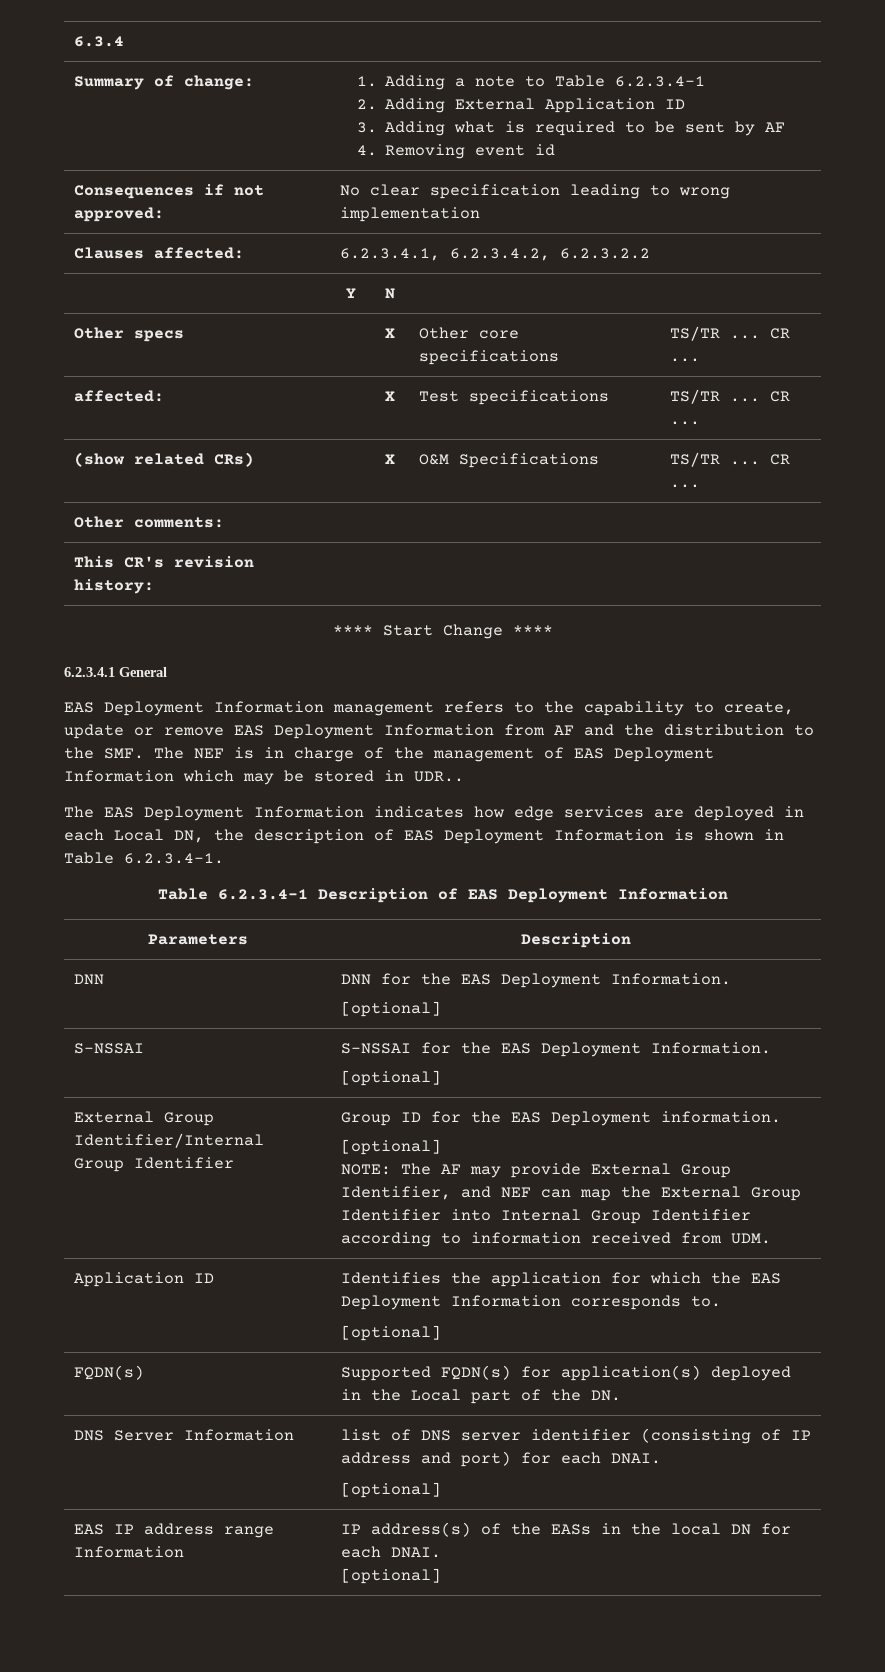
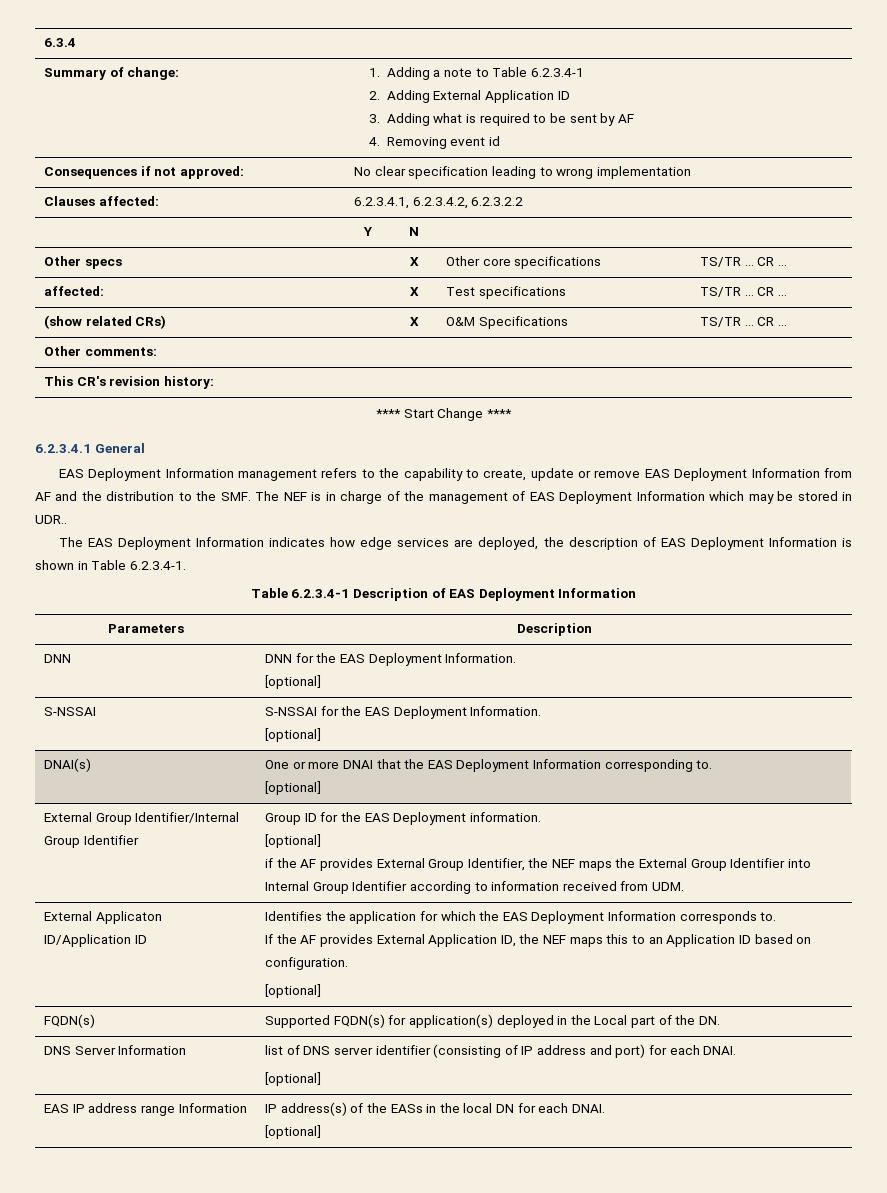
- The EAS Deployment Information indicates how edge services are deployed in each Local DN, the description of EAS Deployment Information is shown in Table 6.2.3.4-1.
+ The EAS Deployment Information indicates how edge services are deployed, the description of EAS Deployment Information is shown in Table 6.2.3.4-1.
+ DNAI(s) | One or more DNAI that the EAS Deployment Information corresponding to.
+ [optional]
  External Group Identifier/Internal Group Identifier | Group ID for the EAS Deployment information.
  [optional]
- NOTE: The AF may provide External Group Identifier, and NEF can map the External Group Identifier into Internal Group Identifier according to information received from UDM.
+ if the AF provides External Group Identifier, the NEF maps the External Group Identifier into Internal Group Identifier according to information received from UDM.
- Application ID | Identifies the application for which the EAS Deployment Information corresponds to.
+ External Applicaton ID/Application ID | Identifies the application for which the EAS Deployment Information corresponds to.
+ If the AF provides External Application ID, the NEF maps this to an Application ID based on configuration.

